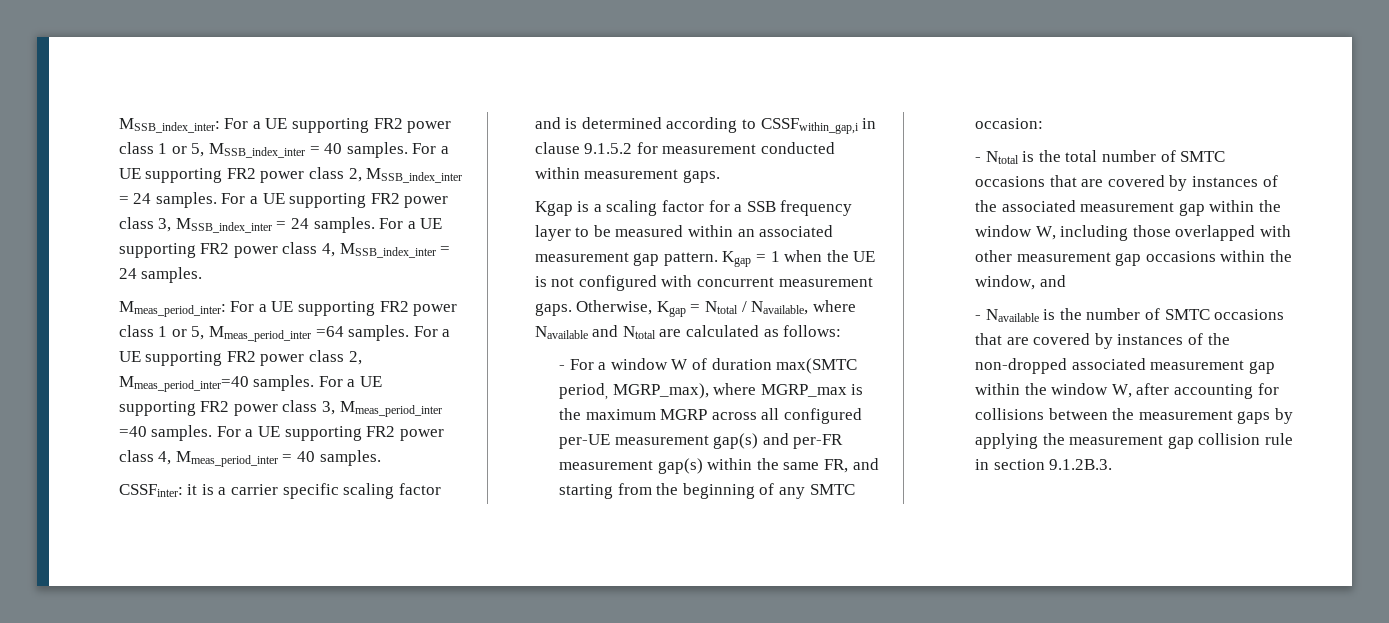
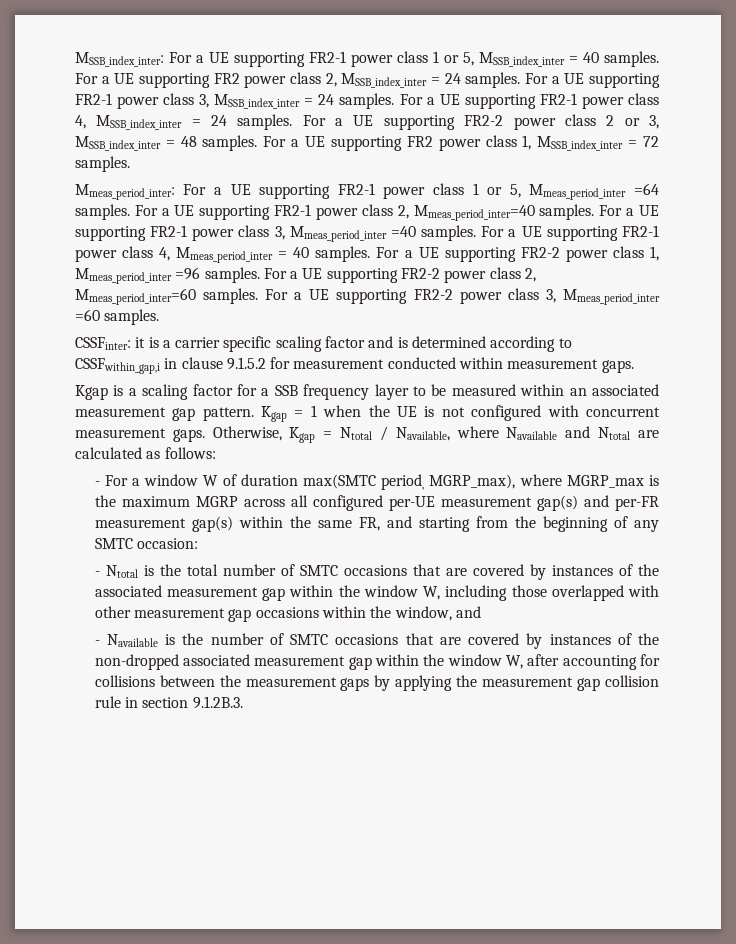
- MSSB_index_inter: For a UE supporting FR2 power class 1 or 5, MSSB_index_inter = 40 samples.
+ MSSB_index_inter: For a UE supporting FR2-1 power class 1 or 5, MSSB_index_inter = 40 samples.
- For a UE supporting FR2 power class 3, MSSB_index_inter = 24 samples.
+ For a UE supporting FR2-1 power class 3, MSSB_index_inter = 24 samples.
- For a UE supporting FR2 power class 4, MSSB_index_inter = 24 samples.
+ For a UE supporting FR2-1 power class 4, MSSB_index_inter = 24 samples. For a UE supporting FR2-2 power class 2 or 3, MSSB_index_inter = 48 samples. For a UE supporting FR2 power class 1, MSSB_index_inter = 72 samples.
- Mmeas_period_inter: For a UE supporting FR2 power class 1 or 5, Mmeas_period_inter =64 samples.
+ Mmeas_period_inter: For a UE supporting FR2-1 power class 1 or 5, Mmeas_period_inter =64 samples.
- For a UE supporting FR2 power class 2, Mmeas_period_inter=40 samples.
+ For a UE supporting FR2-1 power class 2, Mmeas_period_inter=40 samples.
- For a UE supporting FR2 power class 3, Mmeas_period_inter =40 samples.
+ For a UE supporting FR2-1 power class 3, Mmeas_period_inter =40 samples.
- For a UE supporting FR2 power class 4, Mmeas_period_inter = 40 samples.
+ For a UE supporting FR2-1 power class 4, Mmeas_period_inter = 40 samples. For a UE supporting FR2-2 power class 1, Mmeas_period_inter =96 samples. For a UE supporting FR2-2 power class 2, Mmeas_period_inter=60 samples. For a UE supporting FR2-2 power class 3, Mmeas_period_inter =60 samples.

